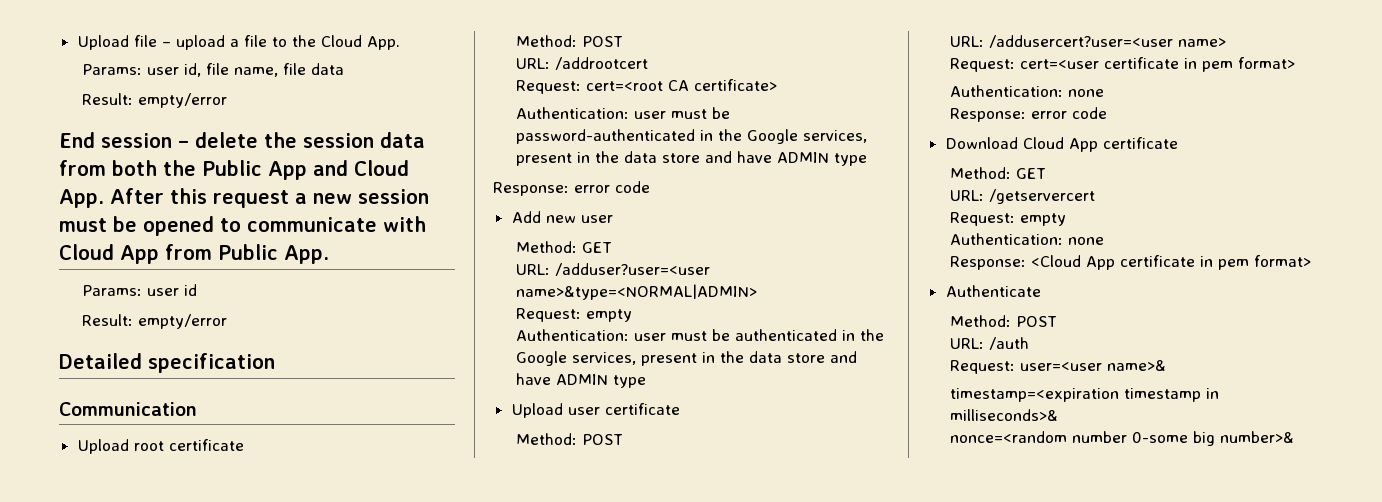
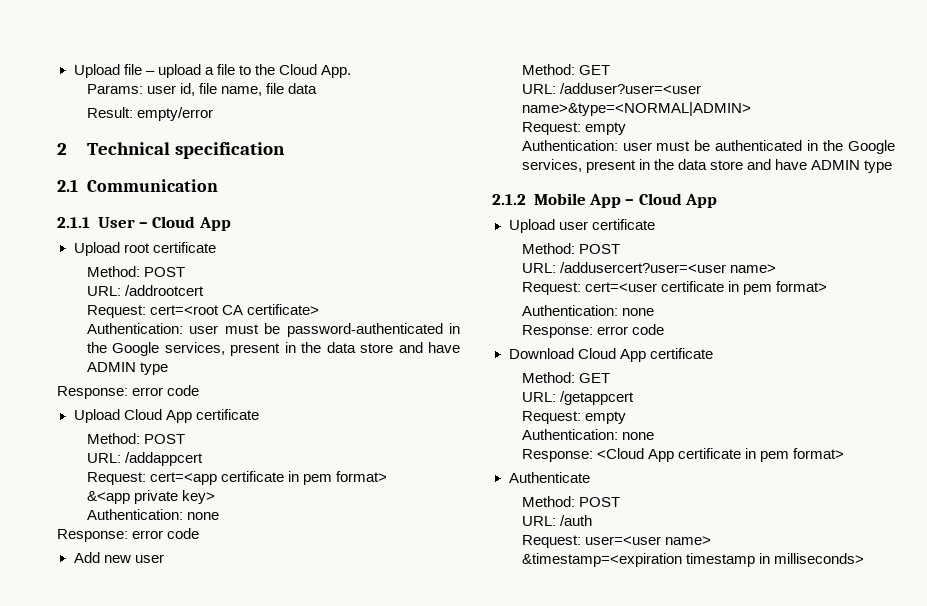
- End session – delete the session data from both the Public App and Cloud App. After this request a new session must be opened to communicate with Cloud App from Public App.
- Params: user id
- Result: empty/error
- Detailed specification
- Communication
+ 2 Technical specification
+ 2.1 Communication
+ 2.1.1 User – Cloud App
+ Upload Cloud App certificate
+ Method: POST
+ URL: /addappcert
+ Request: cert=<app certificate in pem format>
+ &<app private key>
+ Authentication: none
+ Response: error code
+ 2.1.2 Mobile App – Cloud App
- URL: /getservercert
+ URL: /getappcert
- Request: user=<user name>&
- timestamp=<expiration timestamp in milliseconds>&
- nonce=<random number 0-some big number>&
+ Request: user=<user name>
+ &timestamp=<expiration timestamp in milliseconds>

